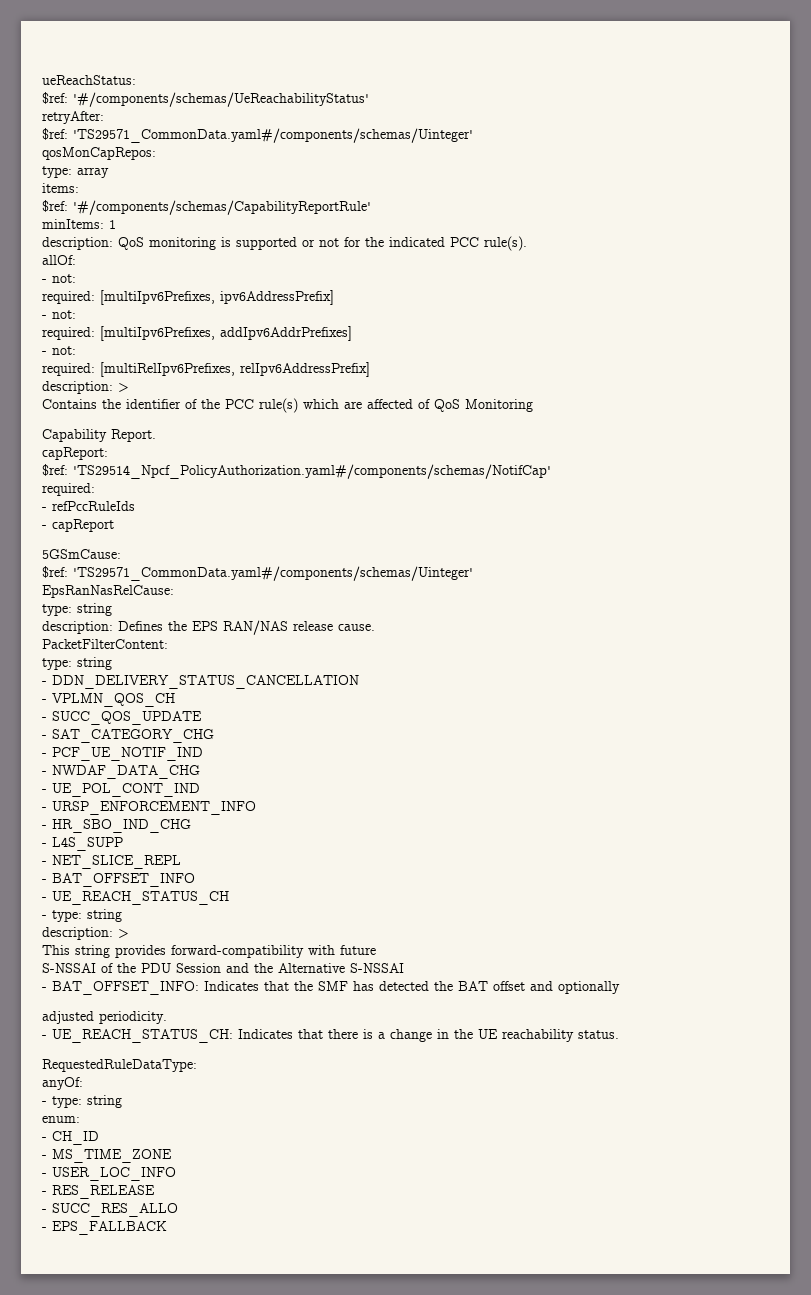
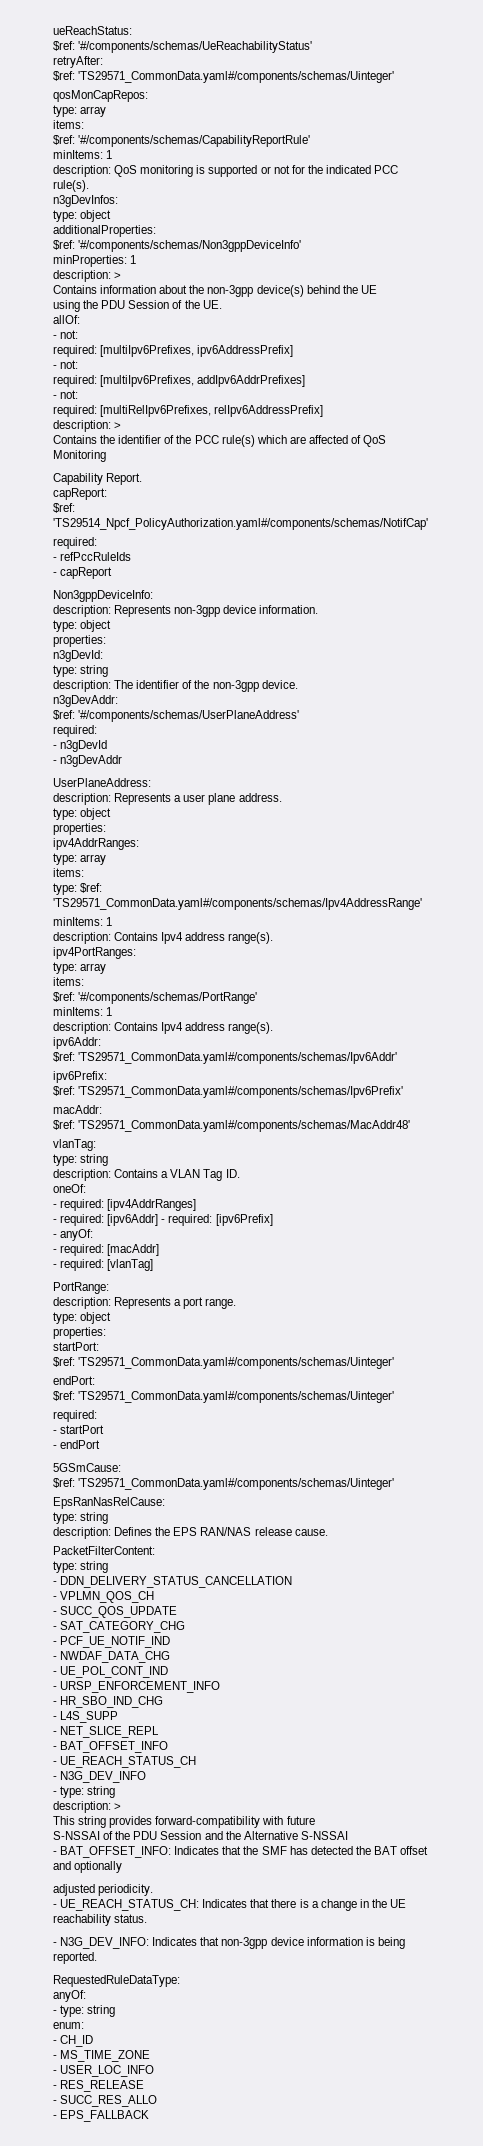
+ n3gDevInfos:
+ type: object
+ additionalProperties:
+ $ref: '#/components/schemas/Non3gppDeviceInfo'
+ minProperties: 1
+ description: >
+ Contains information about the non-3gpp device(s) behind the UE
+ using the PDU Session of the UE.
+ Non3gppDeviceInfo:
+ description: Represents non-3gpp device information.
+ type: object
+ properties:
+ n3gDevId:
+ type: string
+ description: The identifier of the non-3gpp device.
+ n3gDevAddr:
+ $ref: '#/components/schemas/UserPlaneAddress'
+ required:
+ - n3gDevId
+ - n3gDevAddr
+ UserPlaneAddress:
+ description: Represents a user plane address.
+ type: object
+ properties:
+ ipv4AddrRanges:
+ type: array
+ items:
+ type: $ref: 'TS29571_CommonData.yaml#/components/schemas/Ipv4AddressRange'
+ minItems: 1
+ description: Contains Ipv4 address range(s).
+ ipv4PortRanges:
+ type: array
+ items:
+ $ref: '#/components/schemas/PortRange'
+ minItems: 1
+ description: Contains Ipv4 address range(s).
+ ipv6Addr:
+ $ref: 'TS29571_CommonData.yaml#/components/schemas/Ipv6Addr'
+ ipv6Prefix:
+ $ref: 'TS29571_CommonData.yaml#/components/schemas/Ipv6Prefix'
+ macAddr:
+ $ref: 'TS29571_CommonData.yaml#/components/schemas/MacAddr48'
+ vlanTag:
+ type: string
+ description: Contains a VLAN Tag ID.
+ oneOf:
+ - required: [ipv4AddrRanges]
+ - required: [ipv6Addr] - required: [ipv6Prefix]
+ - anyOf:
+ - required: [macAddr]
+ - required: [vlanTag]
+ PortRange:
+ description: Represents a port range.
+ type: object
+ properties:
+ startPort:
+ $ref: 'TS29571_CommonData.yaml#/components/schemas/Uinteger'
+ endPort:
+ $ref: 'TS29571_CommonData.yaml#/components/schemas/Uinteger'
+ required:
+ - startPort
+ - endPort
+ - N3G_DEV_INFO
+ - N3G_DEV_INFO: Indicates that non-3gpp device information is being reported.

